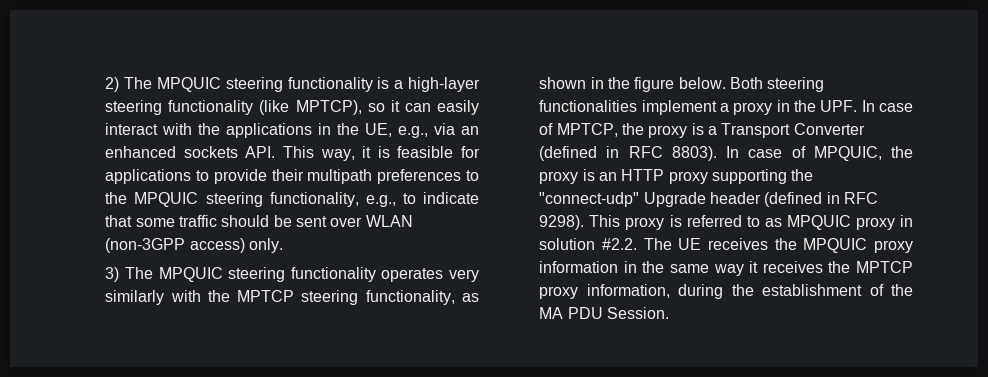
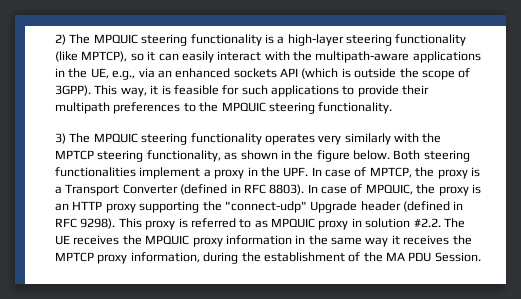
- 2) The MPQUIC steering functionality is a high-layer steering functionality (like MPTCP), so it can easily interact with the applications in the UE, e.g., via an enhanced sockets API. This way, it is feasible for applications to provide their multipath preferences to the MPQUIC steering functionality, e.g., to indicate that some traffic should be sent over WLAN (non-3GPP access) only.
+ 2) The MPQUIC steering functionality is a high-layer steering functionality (like MPTCP), so it can easily interact with the multipath-aware applications in the UE, e.g., via an enhanced sockets API (which is outside the scope of 3GPP). This way, it is feasible for such applications to provide their multipath preferences to the MPQUIC steering functionality.

